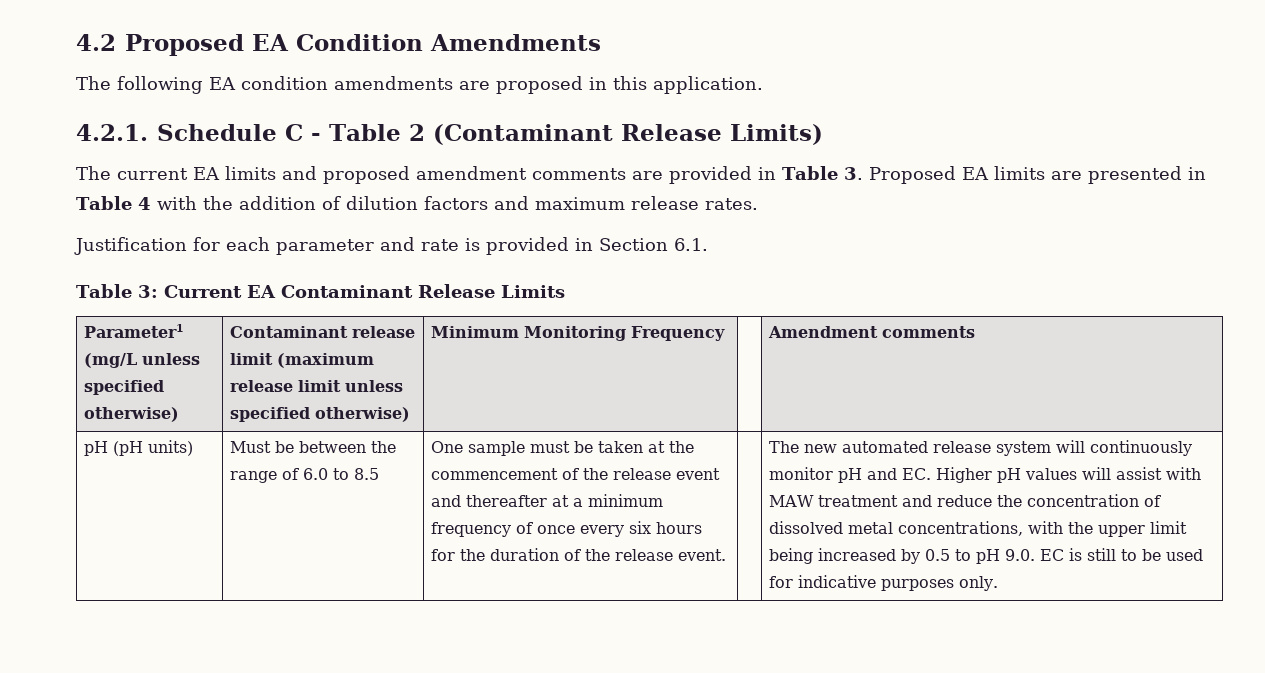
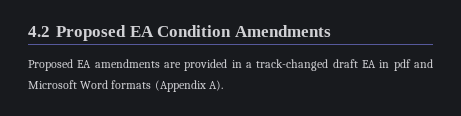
- The following EA condition amendments are proposed in this application.
- 4.2.1. Schedule C - Table 2 (Contaminant Release Limits)
- The current EA limits and proposed amendment comments are provided in Table 3. Proposed EA limits are presented in Table 4 with the addition of dilution factors and maximum release rates.
- Justification for each parameter and rate is provided in Section 6.1.
- Table 3: Current EA Contaminant Release Limits
- Parameter1 (mg/L unless specified otherwise) | Contaminant release limit (maximum release limit unless specified otherwise) | Minimum Monitoring Frequency | | Amendment comments
- pH (pH units) | Must be between the range of 6.0 to 8.5 | One sample must be taken at the commencement of the release event and thereafter at a minimum frequency of once every six hours for the duration of the release event. | | The new automated release system will continuously monitor pH and EC. Higher pH values will assist with MAW treatment and reduce the concentration of dissolved metal concentrations, with the upper limit being increased by 0.5 to pH 9.0. EC is still to be used for indicative purposes only.
+ Proposed EA amendments are provided in a track-changed draft EA in pdf and Microsoft Word formats (Appendix A).

